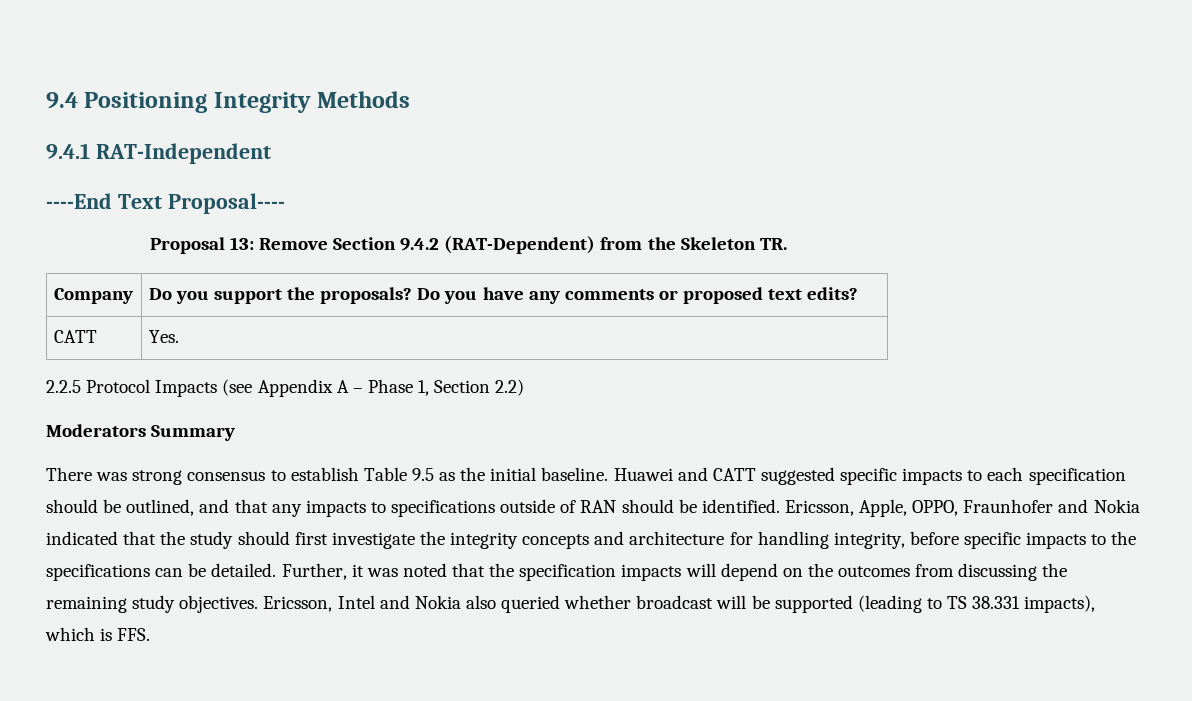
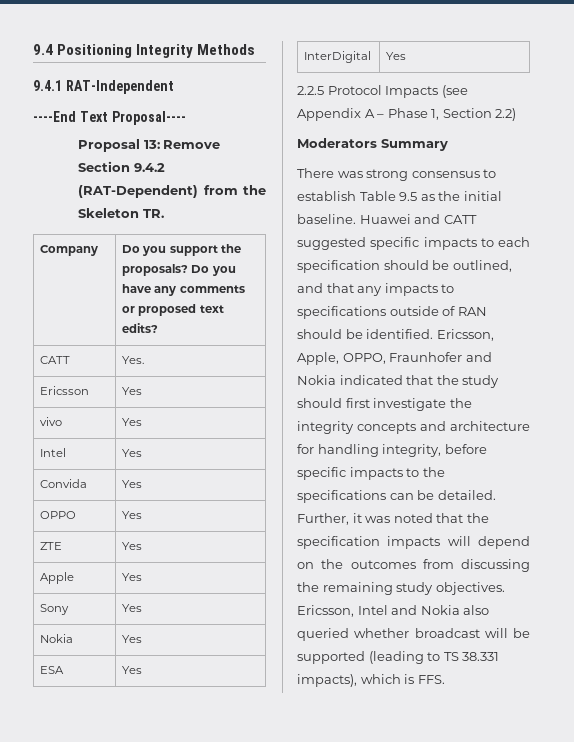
+ Ericsson | Yes
+ vivo | Yes
+ Intel | Yes
+ Convida | Yes
+ OPPO | Yes
+ ZTE | Yes
+ Apple | Yes
+ Sony | Yes
+ Nokia | Yes
+ ESA | Yes
+ InterDigital | Yes

